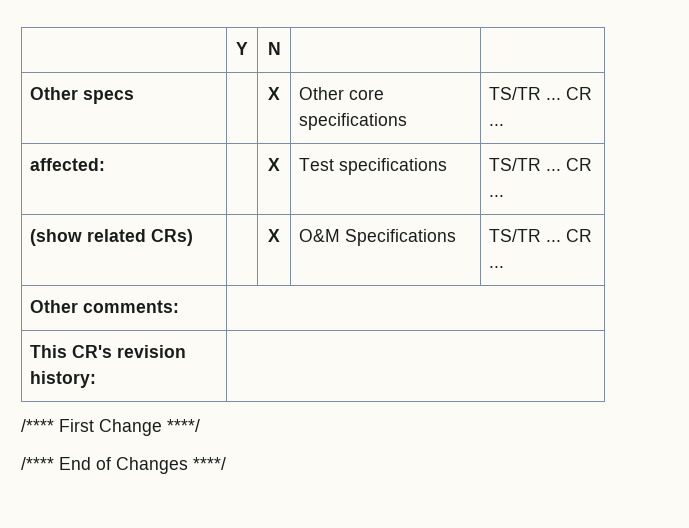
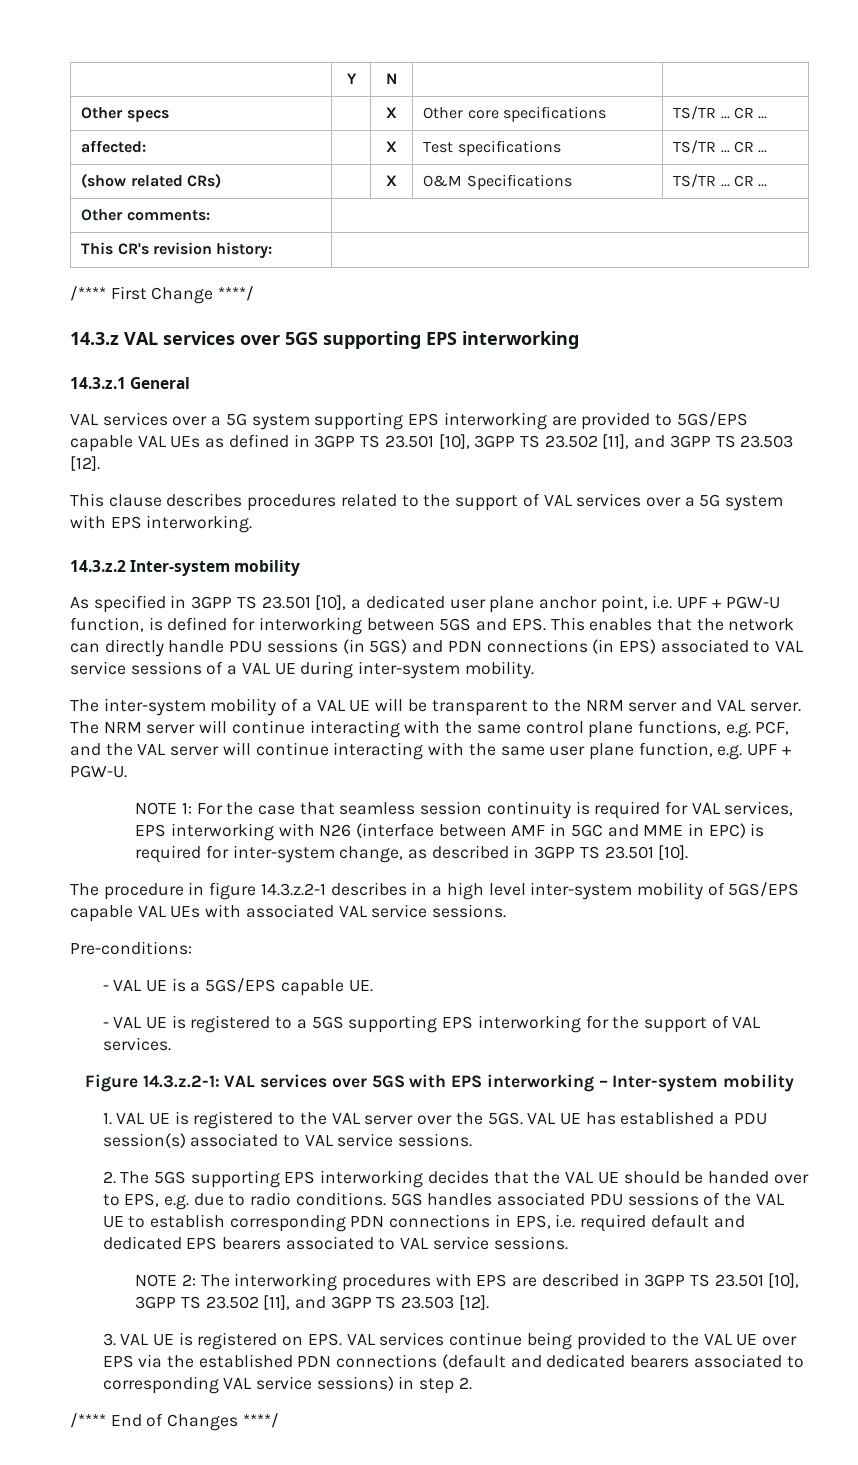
+ 14.3.z VAL services over 5GS supporting EPS interworking
+ 14.3.z.1 General
+ VAL services over a 5G system supporting EPS interworking are provided to 5GS/EPS capable VAL UEs as defined in 3GPP TS 23.501 [10], 3GPP TS 23.502 [11], and 3GPP TS 23.503 [12].
+ This clause describes procedures related to the support of VAL services over a 5G system with EPS interworking.
+ 14.3.z.2 Inter-system mobility
+ As specified in 3GPP TS 23.501 [10], a dedicated user plane anchor point, i.e. UPF + PGW-U function, is defined for interworking between 5GS and EPS. This enables that the network can directly handle PDU sessions (in 5GS) and PDN connections (in EPS) associated to VAL service sessions of a VAL UE during inter-system mobility.
+ The inter-system mobility of a VAL UE will be transparent to the NRM server and VAL server. The NRM server will continue interacting with the same control plane functions, e.g. PCF, and the VAL server will continue interacting with the same user plane function, e.g. UPF + PGW-U.
+ NOTE 1: For the case that seamless session continuity is required for VAL services, EPS interworking with N26 (interface between AMF in 5GC and MME in EPC) is required for inter-system change, as described in 3GPP TS 23.501 [10].
+ The procedure in figure 14.3.z.2-1 describes in a high level inter-system mobility of 5GS/EPS capable VAL UEs with associated VAL service sessions.
+ Pre-conditions:
+ - VAL UE is a 5GS/EPS capable UE.
+ - VAL UE is registered to a 5GS supporting EPS interworking for the support of VAL services.
+ Figure 14.3.z.2-1: VAL services over 5GS with EPS interworking – Inter-system mobility
+ 1. VAL UE is registered to the VAL server over the 5GS. VAL UE has established a PDU session(s) associated to VAL service sessions.
+ 2. The 5GS supporting EPS interworking decides that the VAL UE should be handed over to EPS, e.g. due to radio conditions. 5GS handles associated PDU sessions of the VAL UE to establish corresponding PDN connections in EPS, i.e. required default and dedicated EPS bearers associated to VAL service sessions.
+ NOTE 2: The interworking procedures with EPS are described in 3GPP TS 23.501 [10], 3GPP TS 23.502 [11], and 3GPP TS 23.503 [12].
+ 3. VAL UE is registered on EPS. VAL services continue being provided to the VAL UE over EPS via the established PDN connections (default and dedicated bearers associated to corresponding VAL service sessions) in step 2.

